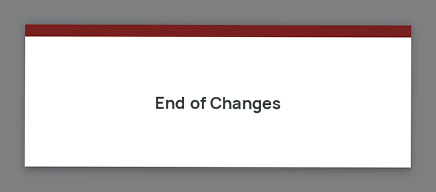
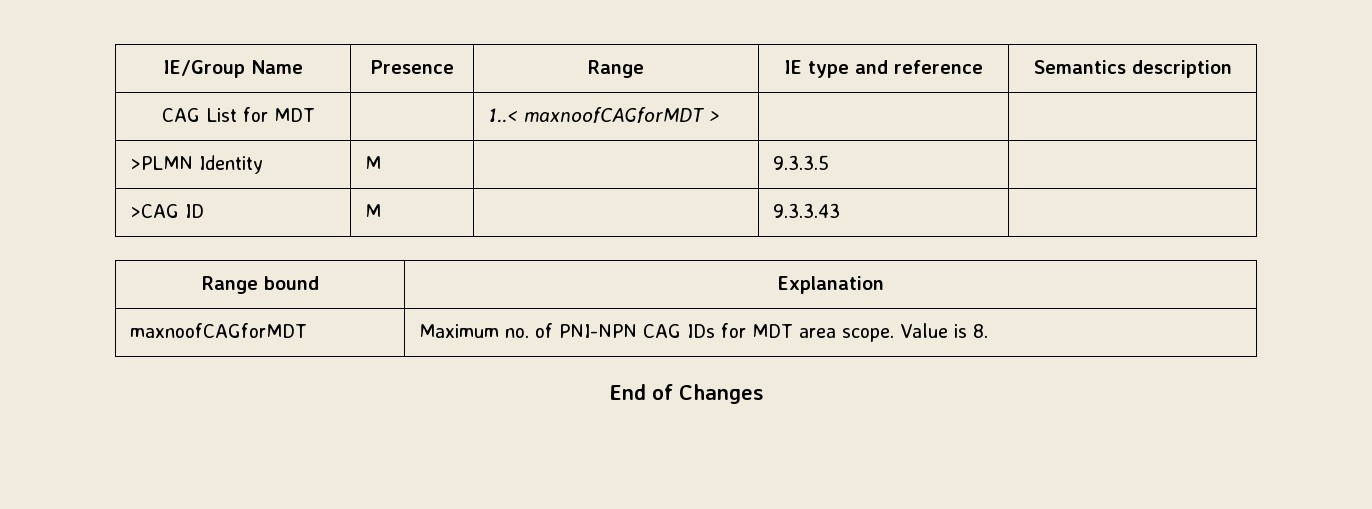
+ IE/Group Name | Presence | Range | IE type and reference | Semantics description
+ CAG List for MDT | | 1..< maxnoofCAGforMDT > | |
+ >PLMN Identity | M | | 9.3.3.5 |
+ >CAG ID | M | | 9.3.3.43 |
+ Range bound | Explanation
+ maxnoofCAGforMDT | Maximum no. of PNI-NPN CAG IDs for MDT area scope. Value is 8.

